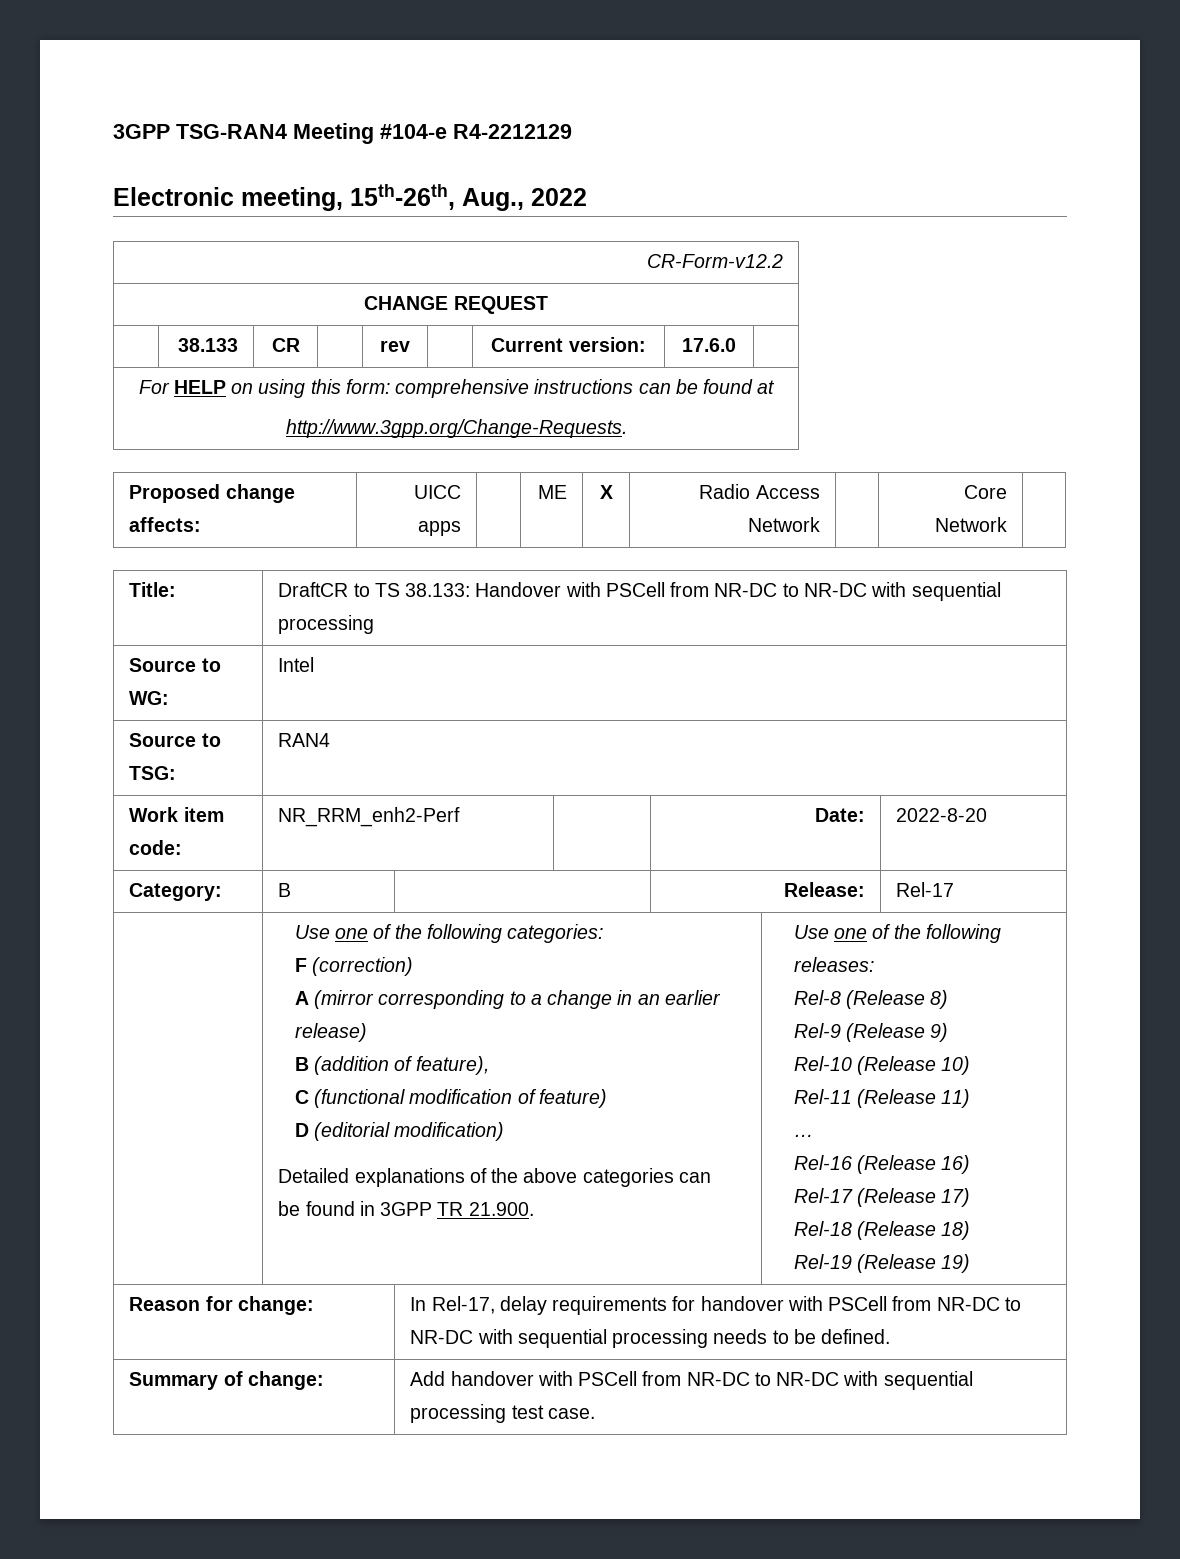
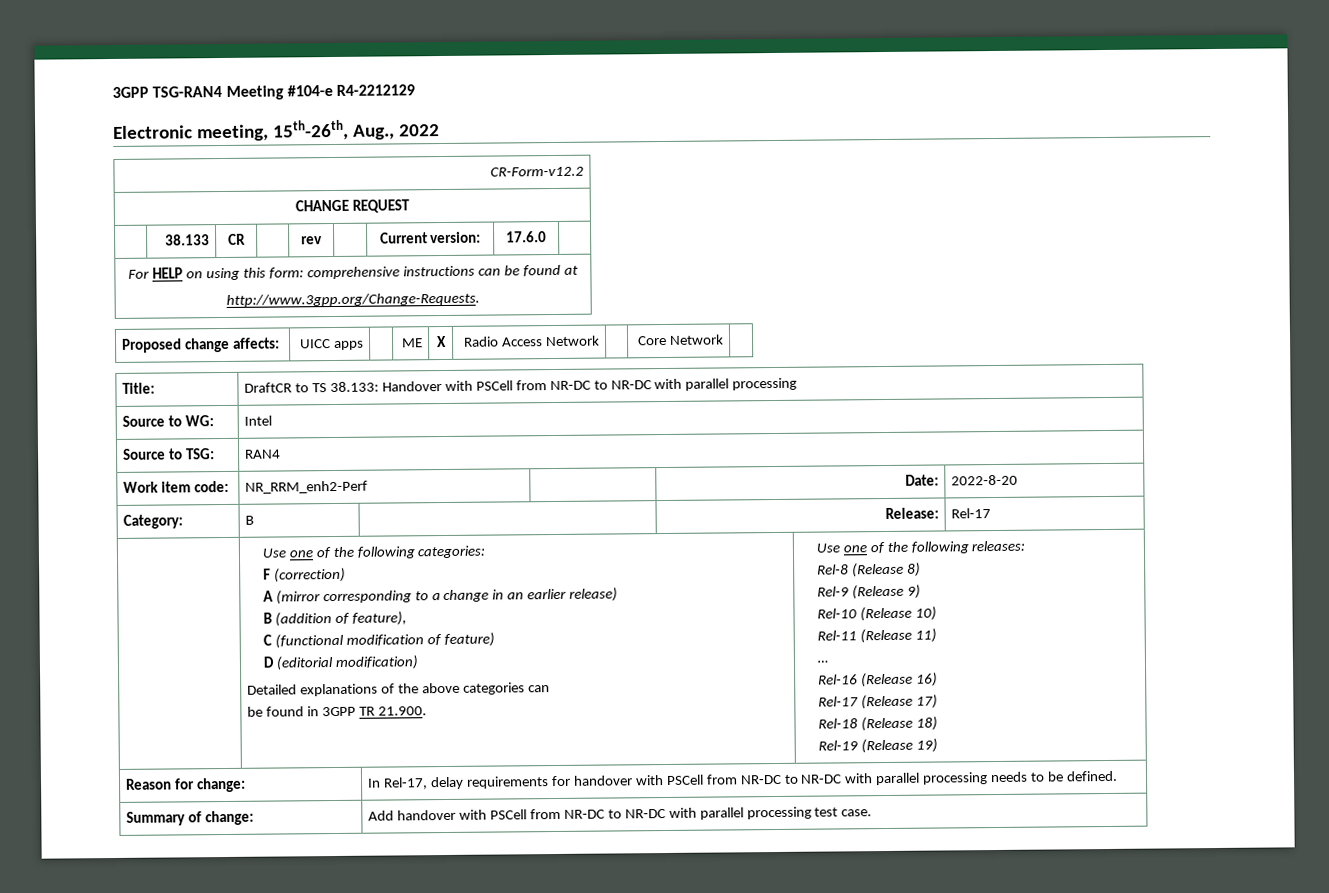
- Title: | DraftCR to TS 38.133: Handover with PSCell from NR-DC to NR-DC with sequential processing
+ Title: | DraftCR to TS 38.133: Handover with PSCell from NR-DC to NR-DC with parallel processing
- Reason for change: | In Rel-17, delay requirements for handover with PSCell from NR-DC to NR-DC with sequential processing needs to be defined.
+ Reason for change: | In Rel-17, delay requirements for handover with PSCell from NR-DC to NR-DC with parallel processing needs to be defined.
- Summary of change: | Add handover with PSCell from NR-DC to NR-DC with sequential processing test case.
+ Summary of change: | Add handover with PSCell from NR-DC to NR-DC with parallel processing test case.

